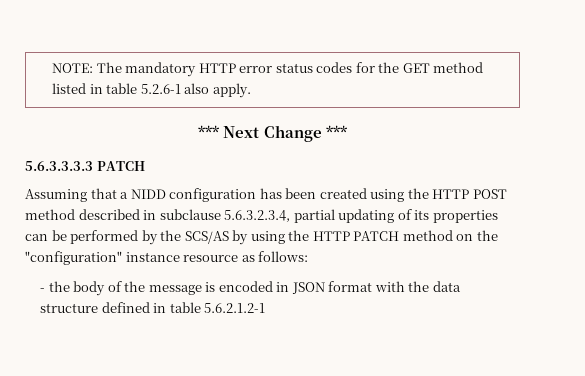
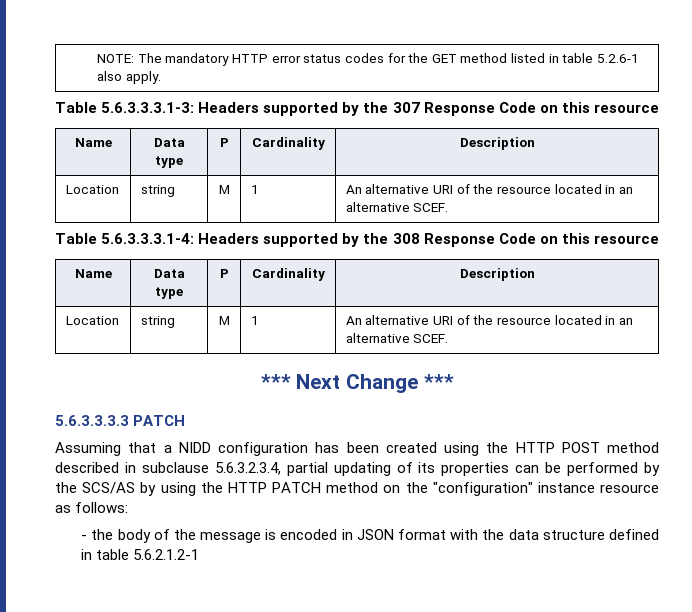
+ Table 5.6.3.3.3.1-3: Headers supported by the 307 Response Code on this resource
+ Name | Data type | P | Cardinality | Description
+ Location | string | M | 1 | An alternative URI of the resource located in an alternative SCEF.
+ Table 5.6.3.3.3.1-4: Headers supported by the 308 Response Code on this resource
+ Name | Data type | P | Cardinality | Description
+ Location | string | M | 1 | An alternative URI of the resource located in an alternative SCEF.

